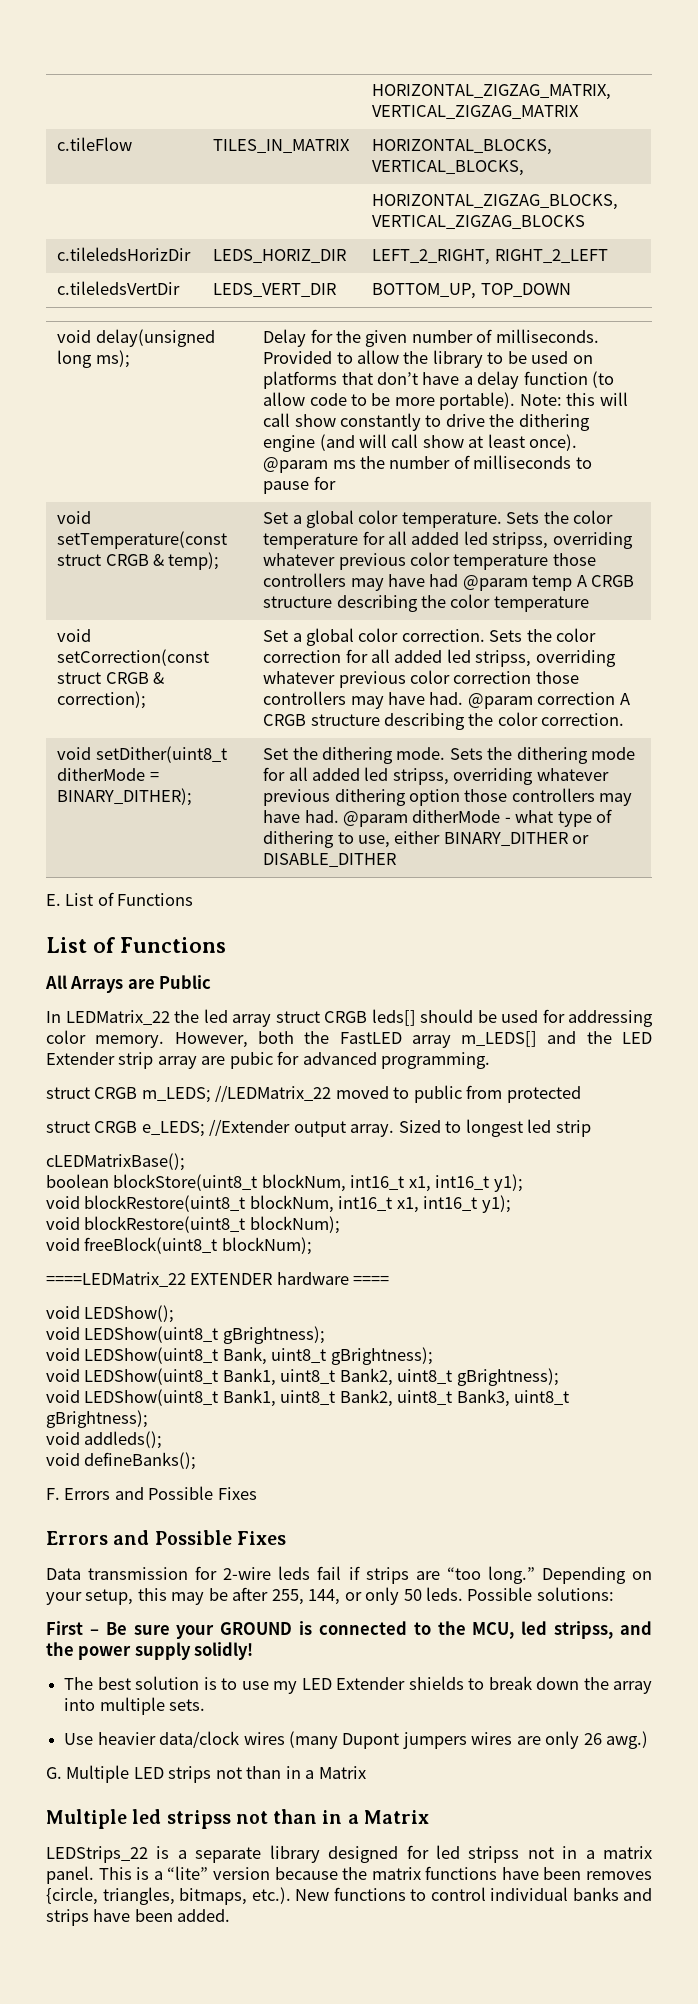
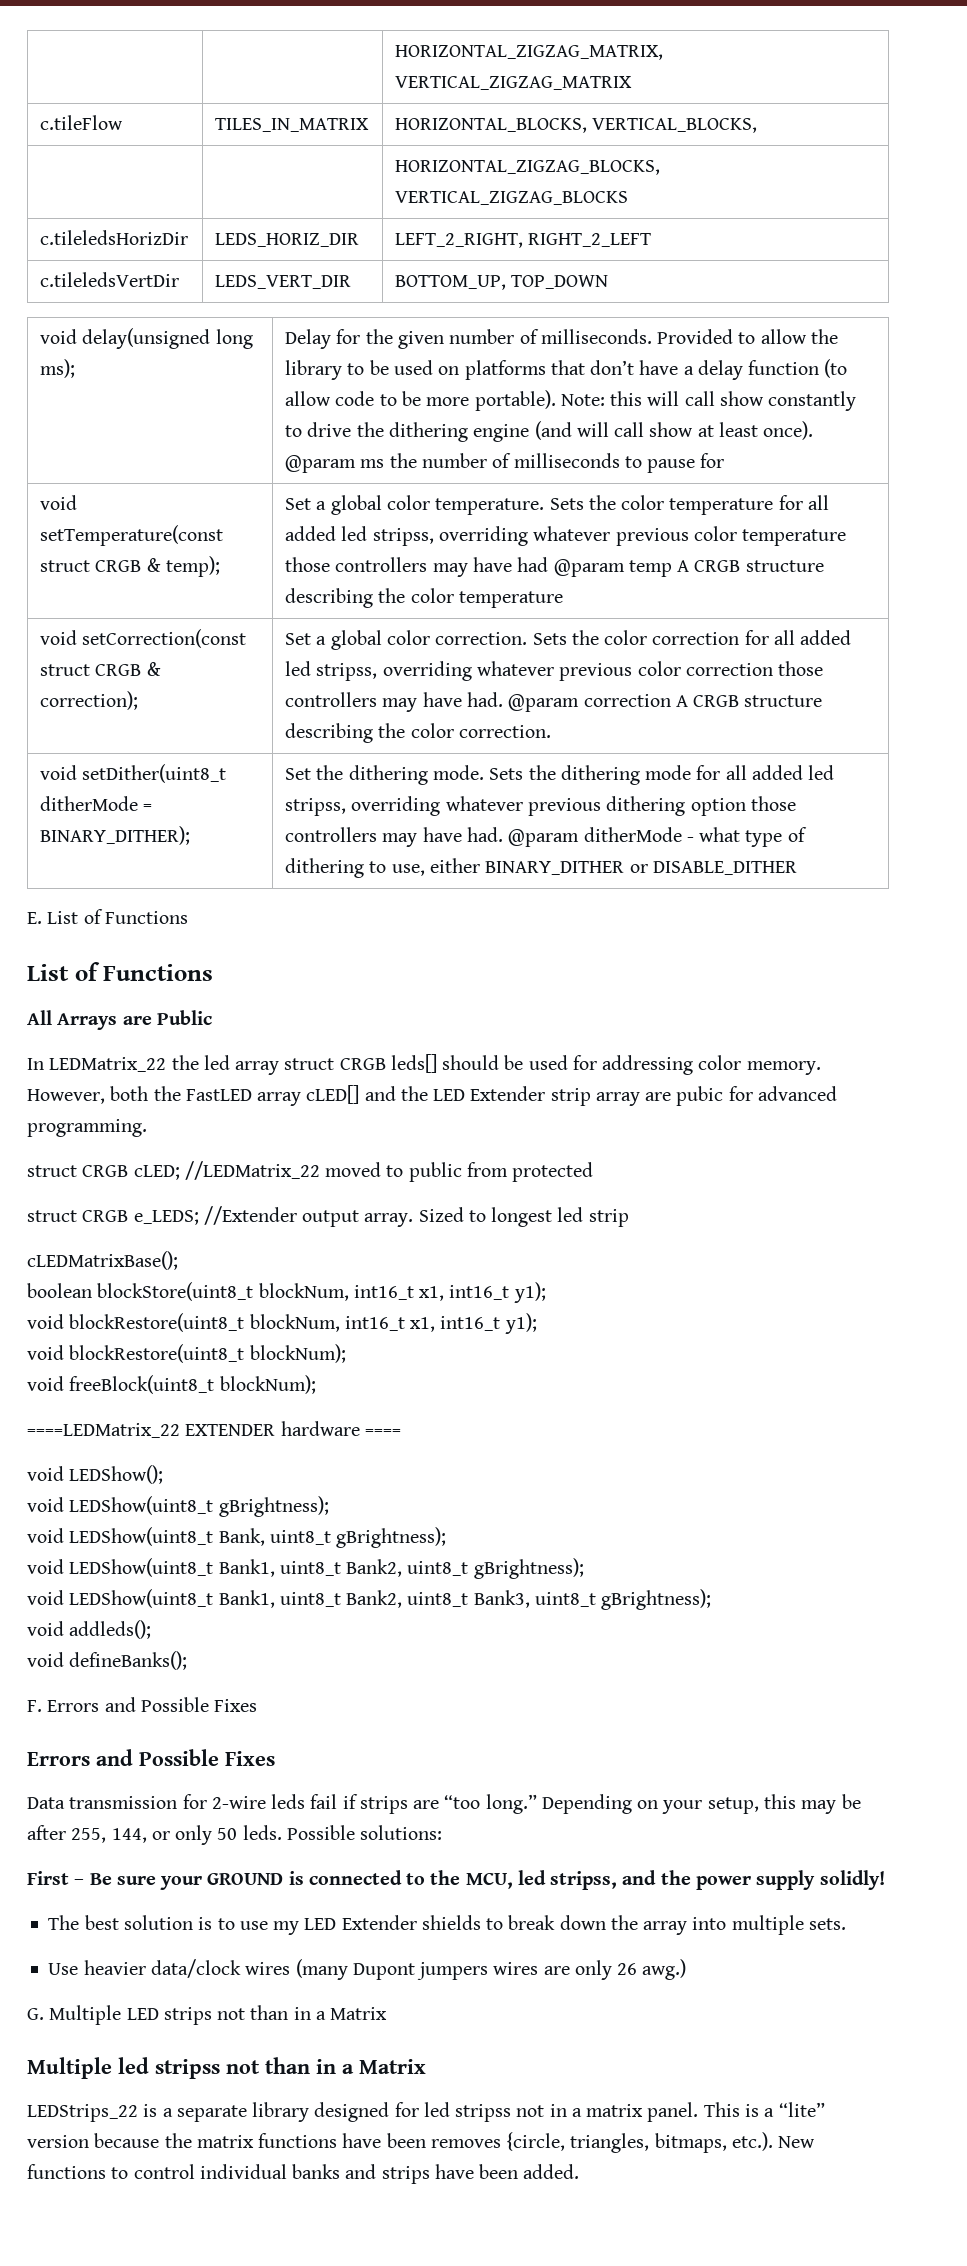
- However, both the FastLED array m_LEDS[] and the LED Extender strip array are pubic for advanced programming.
+ However, both the FastLED array cLED[] and the LED Extender strip array are pubic for advanced programming.
- struct CRGB m_LEDS; //LEDMatrix_22 moved to public from protected
+ struct CRGB cLED; //LEDMatrix_22 moved to public from protected

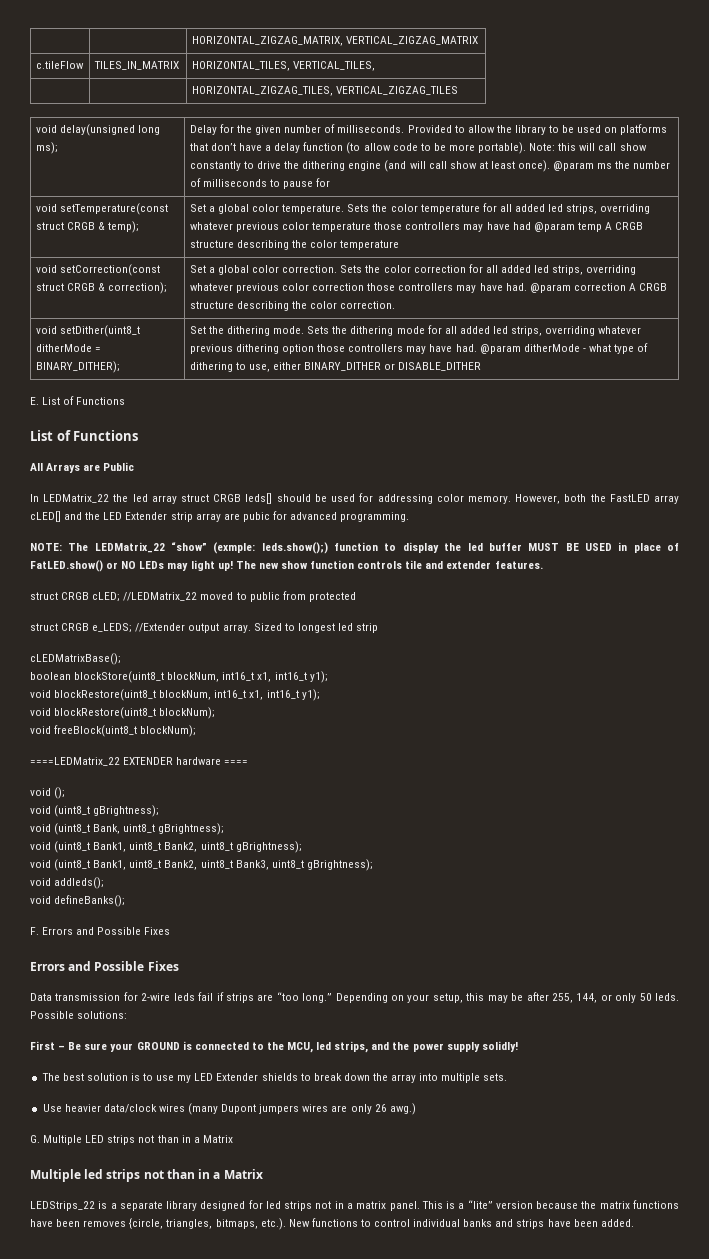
- c.tileFlow | TILES_IN_MATRIX | HORIZONTAL_BLOCKS, VERTICAL_BLOCKS,
- | | HORIZONTAL_ZIGZAG_BLOCKS, VERTICAL_ZIGZAG_BLOCKS
- c.tileledsHorizDir | LEDS_HORIZ_DIR | LEFT_2_RIGHT, RIGHT_2_LEFT
- c.tileledsVertDir | LEDS_VERT_DIR | BOTTOM_UP, TOP_DOWN
+ c.tileFlow | TILES_IN_MATRIX | HORIZONTAL_TILES, VERTICAL_TILES,
+ | | HORIZONTAL_ZIGZAG_TILES, VERTICAL_ZIGZAG_TILES
- void setTemperature(const struct CRGB & temp); | Set a global color temperature. Sets the color temperature for all added led stripss, overriding whatever previous color temperature those controllers may have had @param temp A CRGB structure describing the color temperature
+ void setTemperature(const struct CRGB & temp); | Set a global color temperature. Sets the color temperature for all added led strips, overriding whatever previous color temperature those controllers may have had @param temp A CRGB structure describing the color temperature
- void setCorrection(const struct CRGB & correction); | Set a global color correction. Sets the color correction for all added led stripss, overriding whatever previous color correction those controllers may have had. @param correction A CRGB structure describing the color correction.
+ void setCorrection(const struct CRGB & correction); | Set a global color correction. Sets the color correction for all added led strips, overriding whatever previous color correction those controllers may have had. @param correction A CRGB structure describing the color correction.
- Sets the dithering mode for all added led stripss, overriding whatever previous dithering option those controllers may have had.
+ Sets the dithering mode for all added led strips, overriding whatever previous dithering option those controllers may have had.
+ NOTE: The LEDMatrix_22 “show” (exmple: leds.show();) function to display the led buffer MUST BE USED in place of FatLED.show() or NO LEDs may light up! The new show function controls tile and extender features.
- void LEDShow();
- void LEDShow(uint8_t gBrightness);
- void LEDShow(uint8_t Bank, uint8_t gBrightness);
+ void ();
+ void (uint8_t gBrightness);
+ void (uint8_t Bank, uint8_t gBrightness);
- void LEDShow(uint8_t Bank1, uint8_t Bank2, uint8_t gBrightness);
+ void (uint8_t Bank1, uint8_t Bank2, uint8_t gBrightness);
- void LEDShow(uint8_t Bank1, uint8_t Bank2, uint8_t Bank3, uint8_t gBrightness);
+ void (uint8_t Bank1, uint8_t Bank2, uint8_t Bank3, uint8_t gBrightness);
- First – Be sure your GROUND is connected to the MCU, led stripss, and the power supply solidly!
+ First – Be sure your GROUND is connected to the MCU, led strips, and the power supply solidly!
- Multiple led stripss not than in a Matrix
+ Multiple led strips not than in a Matrix
- LEDStrips_22 is a separate library designed for led stripss not in a matrix panel.
+ LEDStrips_22 is a separate library designed for led strips not in a matrix panel.

